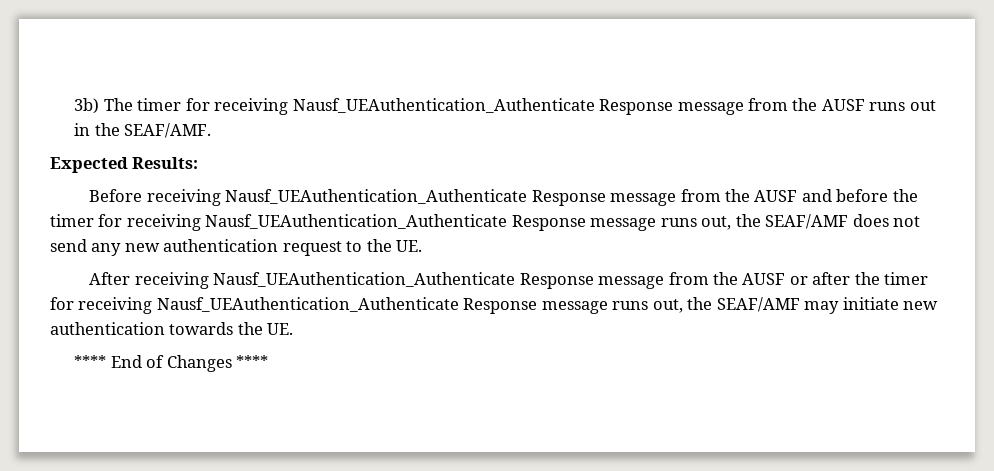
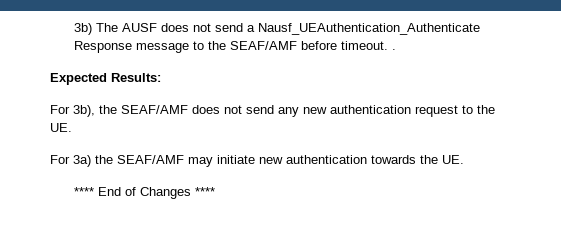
- 3b) The timer for receiving Nausf_UEAuthentication_Authenticate Response message from the AUSF runs out in the SEAF/AMF.
+ 3b) The AUSF does not send a Nausf_UEAuthentication_Authenticate Response message to the SEAF/AMF before timeout. .
  Expected Results:
- Before receiving Nausf_UEAuthentication_Authenticate Response message from the AUSF and before the timer for receiving Nausf_UEAuthentication_Authenticate Response message runs out, the SEAF/AMF does not send any new authentication request to the UE.
+ For 3b), the SEAF/AMF does not send any new authentication request to the UE.
- After receiving Nausf_UEAuthentication_Authenticate Response message from the AUSF or after the timer for receiving Nausf_UEAuthentication_Authenticate Response message runs out, the SEAF/AMF may initiate new authentication towards the UE.
+ For 3a) the SEAF/AMF may initiate new authentication towards the UE.

